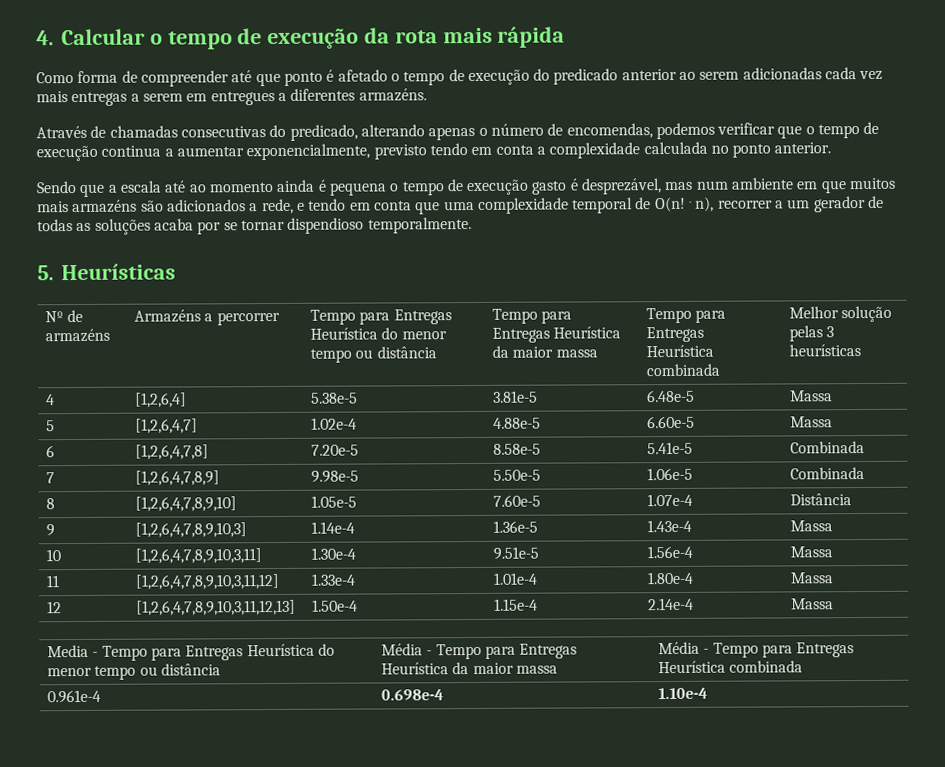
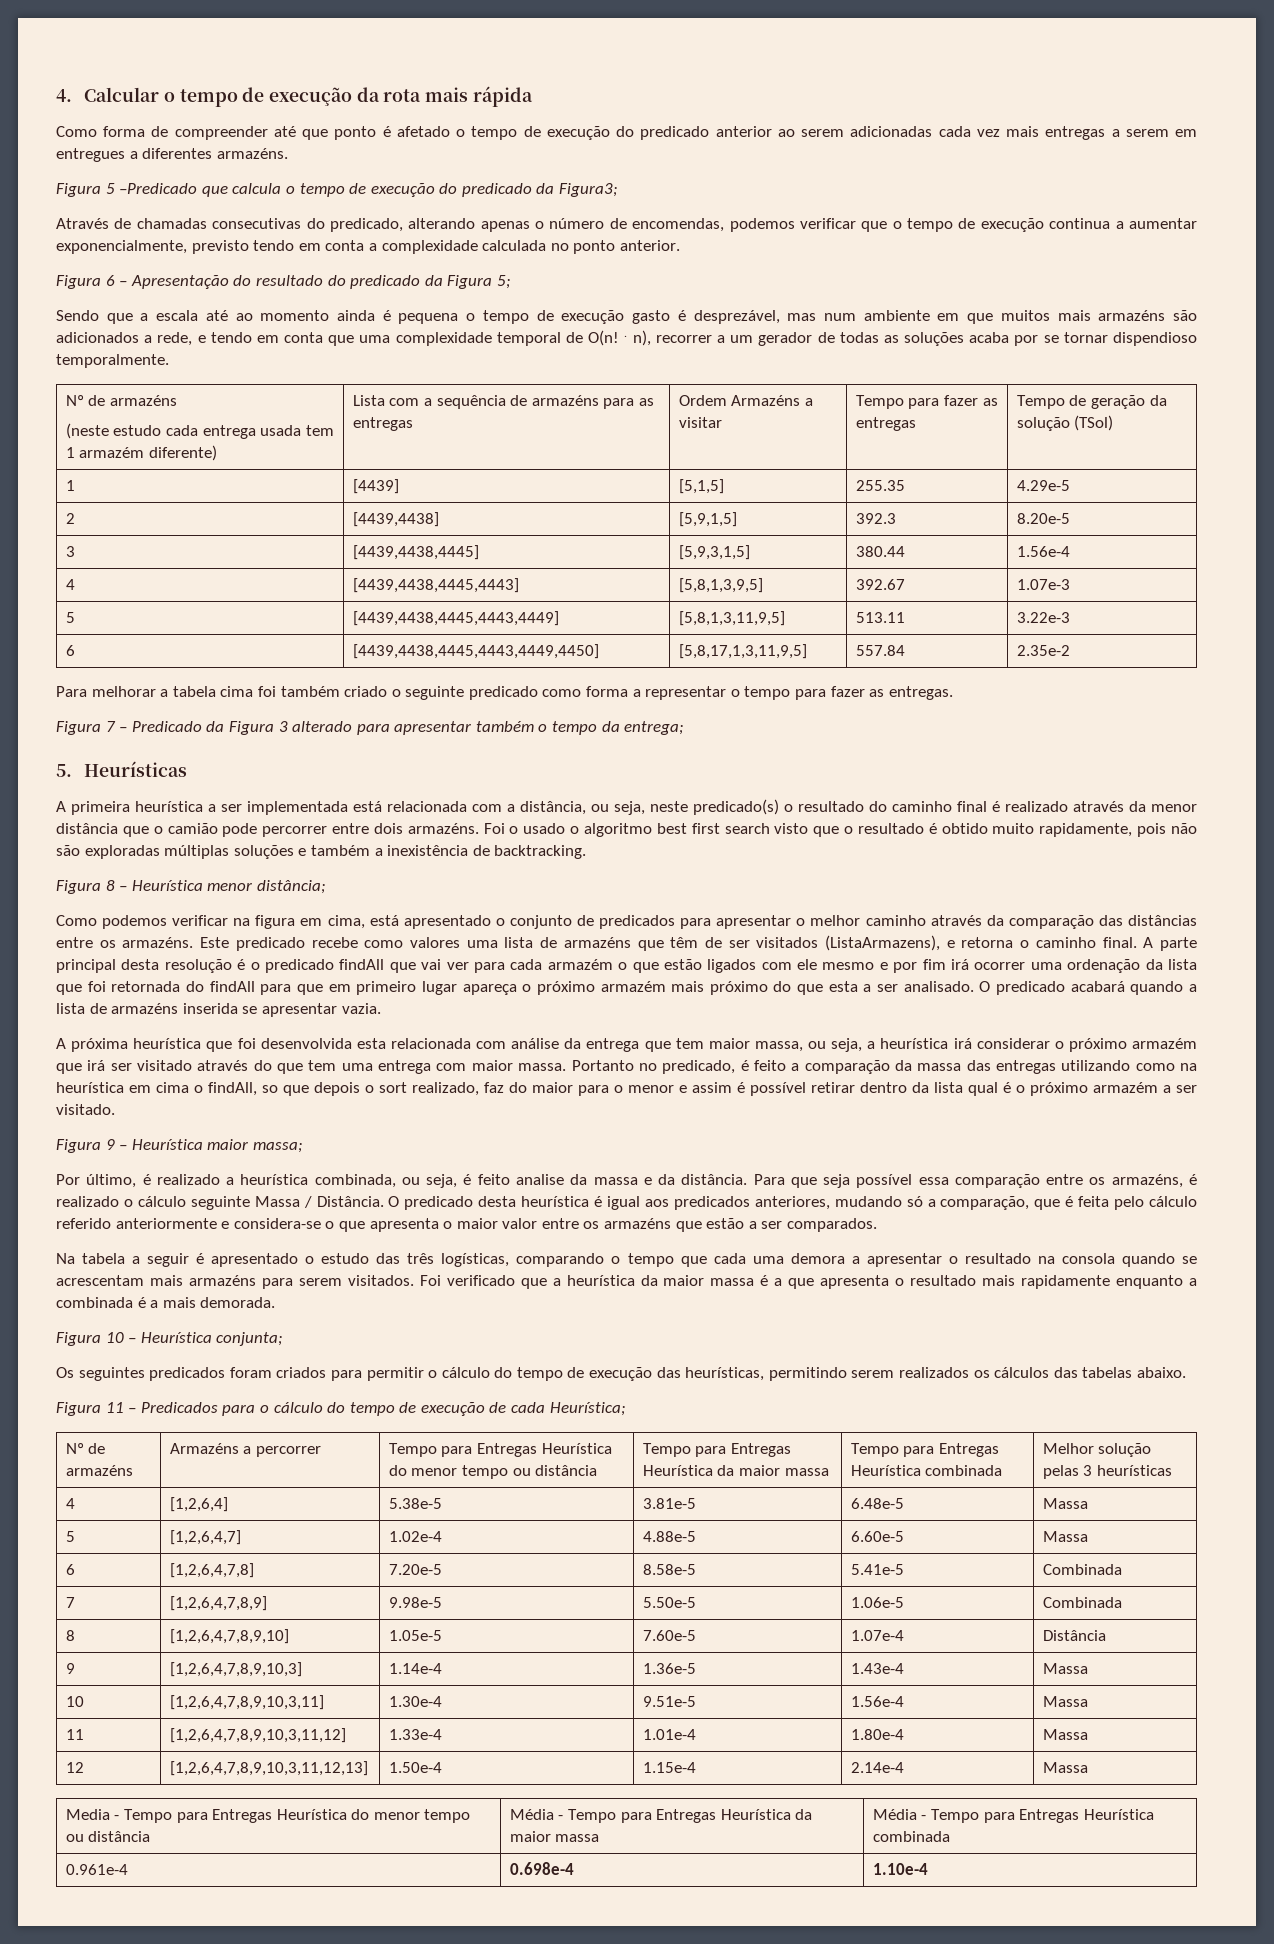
+ Figura 5 –Predicado que calcula o tempo de execução do predicado da Figura3;
+ Figura 6 – Apresentação do resultado do predicado da Figura 5;
  Sendo que a escala até ao momento ainda é pequena o tempo de execução gasto é desprezável, mas num ambiente em que muitos mais armazéns são adicionados a rede, e tendo em conta que uma complexidade temporal de O(n! . n), recorrer a um gerador de todas as soluções acaba por se tornar dispendioso temporalmente.
+ Nº de armazéns
+ (neste estudo cada entrega usada tem 1 armazém diferente) | Lista com a sequência de armazéns para as entregas | Ordem Armazéns a visitar | Tempo para fazer as entregas | Tempo de geração da solução (TSol)
+ 1 | [4439] | [5,1,5] | 255.35 | 4.29e-5
+ 2 | [4439,4438] | [5,9,1,5] | 392.3 | 8.20e-5
+ 3 | [4439,4438,4445] | [5,9,3,1,5] | 380.44 | 1.56e-4
+ 4 | [4439,4438,4445,4443] | [5,8,1,3,9,5] | 392.67 | 1.07e-3
+ 5 | [4439,4438,4445,4443,4449] | [5,8,1,3,11,9,5] | 513.11 | 3.22e-3
+ 6 | [4439,4438,4445,4443,4449,4450] | [5,8,17,1,3,11,9,5] | 557.84 | 2.35e-2
+ Para melhorar a tabela cima foi também criado o seguinte predicado como forma a representar o tempo para fazer as entregas.
+ Figura 7 – Predicado da Figura 3 alterado para apresentar também o tempo da entrega;
  5. Heurísticas
+ A primeira heurística a ser implementada está relacionada com a distância, ou seja, neste predicado(s) o resultado do caminho final é realizado através da menor distância que o camião pode percorrer entre dois armazéns. Foi o usado o algoritmo best first search visto que o resultado é obtido muito rapidamente, pois não são exploradas múltiplas soluções e também a inexistência de backtracking.
+ Figura 8 – Heurística menor distância;
+ Como podemos verificar na figura em cima, está apresentado o conjunto de predicados para apresentar o melhor caminho através da comparação das distâncias entre os armazéns. Este predicado recebe como valores uma lista de armazéns que têm de ser visitados (ListaArmazens), e retorna o caminho final. A parte principal desta resolução é o predicado findAll que vai ver para cada armazém o que estão ligados com ele mesmo e por fim irá ocorrer uma ordenação da lista que foi retornada do findAll para que em primeiro lugar apareça o próximo armazém mais próximo do que esta a ser analisado. O predicado acabará quando a lista de armazéns inserida se apresentar vazia.
+ A próxima heurística que foi desenvolvida esta relacionada com análise da entrega que tem maior massa, ou seja, a heurística irá considerar o próximo armazém que irá ser visitado através do que tem uma entrega com maior massa. Portanto no predicado, é feito a comparação da massa das entregas utilizando como na heurística em cima o findAll, so que depois o sort realizado, faz do maior para o menor e assim é possível retirar dentro da lista qual é o próximo armazém a ser visitado.
+ Figura 9 – Heurística maior massa;
+ Por último, é realizado a heurística combinada, ou seja, é feito analise da massa e da distância. Para que seja possível essa comparação entre os armazéns, é realizado o cálculo seguinte Massa / Distância. O predicado desta heurística é igual aos predicados anteriores, mudando só a comparação, que é feita pelo cálculo referido anteriormente e considera-se o que apresenta o maior valor entre os armazéns que estão a ser comparados.
+ Na tabela a seguir é apresentado o estudo das três logísticas, comparando o tempo que cada uma demora a apresentar o resultado na consola quando se acrescentam mais armazéns para serem visitados. Foi verificado que a heurística da maior massa é a que apresenta o resultado mais rapidamente enquanto a combinada é a mais demorada.
+ Figura 10 – Heurística conjunta;
+ Os seguintes predicados foram criados para permitir o cálculo do tempo de execução das heurísticas, permitindo serem realizados os cálculos das tabelas abaixo.
+ Figura 11 – Predicados para o cálculo do tempo de execução de cada Heurística;

